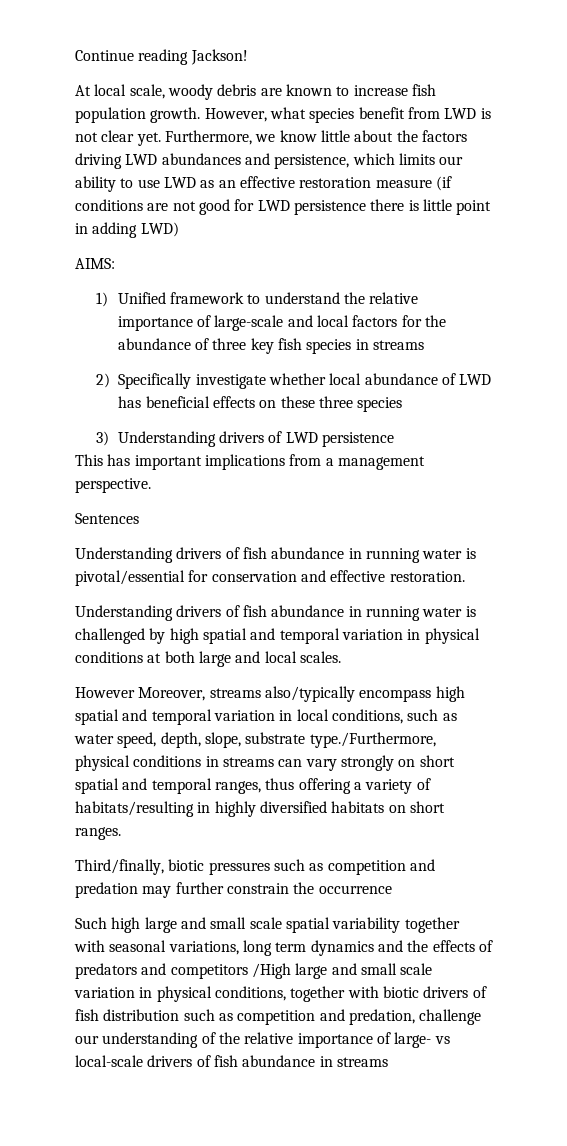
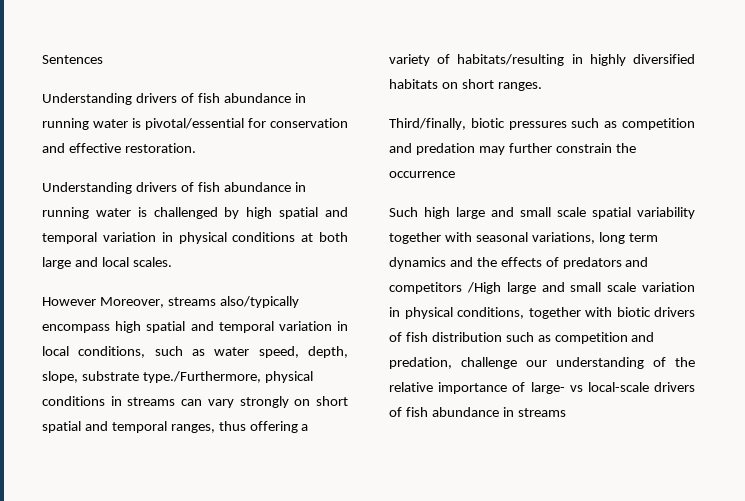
- Continue reading Jackson!
- At local scale, woody debris are known to increase fish population growth. However, what species benefit from LWD is not clear yet. Furthermore, we know little about the factors driving LWD abundances and persistence, which limits our ability to use LWD as an effective restoration measure (if conditions are not good for LWD persistence there is little point in adding LWD)
- AIMS:
- 1) Unified framework to understand the relative importance of large-scale and local factors for the abundance of three key fish species in streams
- 2) Specifically investigate whether local abundance of LWD has beneficial effects on these three species
- 3) Understanding drivers of LWD persistence
- This has important implications from a management perspective.

